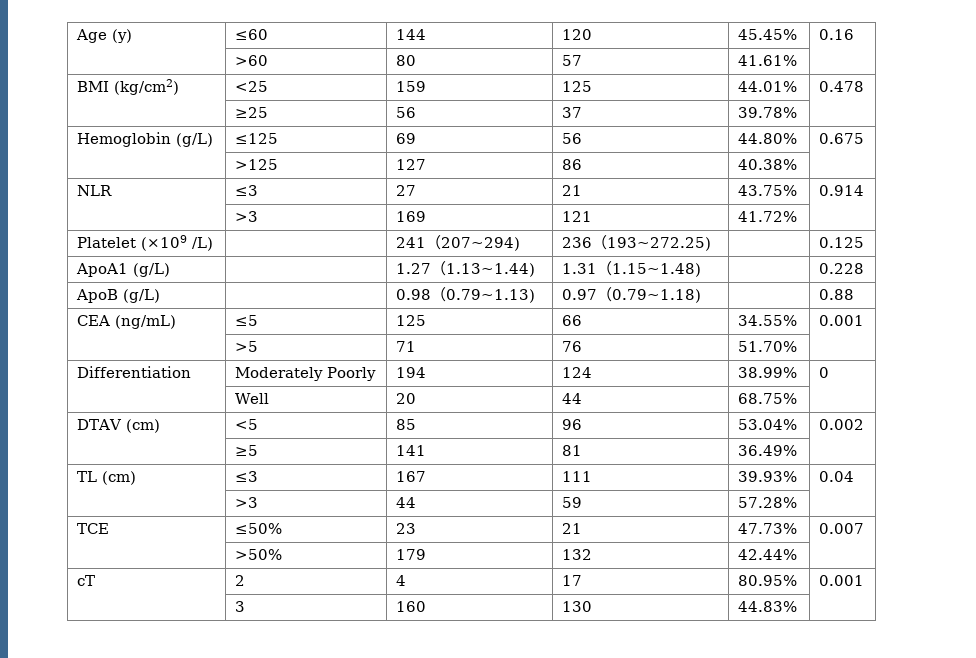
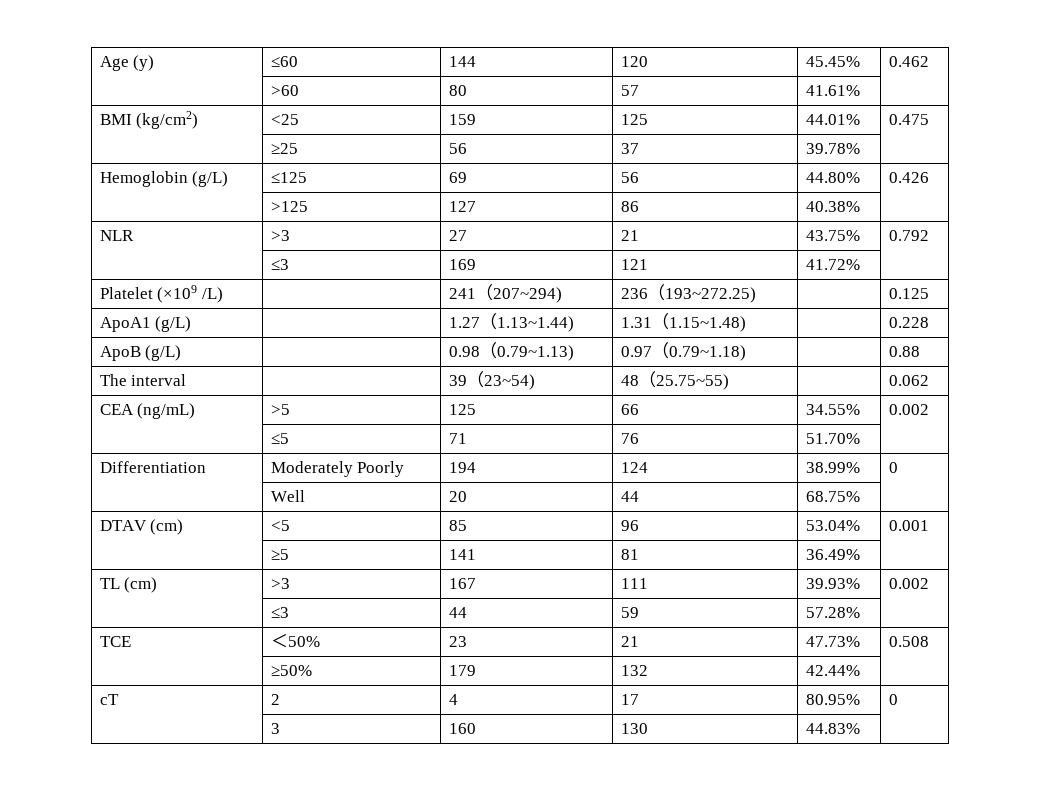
- Age (y) | ≤60 | 144 | 120 | 45.45% | 0.16
+ Age (y) | ≤60 | 144 | 120 | 45.45% | 0.462
- BMI (kg/cm2) | <25 | 159 | 125 | 44.01% | 0.478
+ BMI (kg/cm2) | <25 | 159 | 125 | 44.01% | 0.475
- Hemoglobin (g/L) | ≤125 | 69 | 56 | 44.80% | 0.675
+ Hemoglobin (g/L) | ≤125 | 69 | 56 | 44.80% | 0.426
- NLR | ≤3 | 27 | 21 | 43.75% | 0.914
- | >3 | 169 | 121 | 41.72% |
+ NLR | >3 | 27 | 21 | 43.75% | 0.792
+ | ≤3 | 169 | 121 | 41.72% |
+ The interval | | 39（23~54) | 48（25.75~55) | | 0.062
- CEA (ng/mL) | ≤5 | 125 | 66 | 34.55% | 0.001
- | >5 | 71 | 76 | 51.70% |
+ CEA (ng/mL) | >5 | 125 | 66 | 34.55% | 0.002
+ | ≤5 | 71 | 76 | 51.70% |
- DTAV (cm) | <5 | 85 | 96 | 53.04% | 0.002
+ DTAV (cm) | <5 | 85 | 96 | 53.04% | 0.001
- TL (cm) | ≤3 | 167 | 111 | 39.93% | 0.04
- | >3 | 44 | 59 | 57.28% |
+ TL (cm) | >3 | 167 | 111 | 39.93% | 0.002
+ | ≤3 | 44 | 59 | 57.28% |
- TCE | ≤50% | 23 | 21 | 47.73% | 0.007
- | >50% | 179 | 132 | 42.44% |
+ TCE | ＜50% | 23 | 21 | 47.73% | 0.508
+ | ≥50% | 179 | 132 | 42.44% |
- cT | 2 | 4 | 17 | 80.95% | 0.001
+ cT | 2 | 4 | 17 | 80.95% | 0

